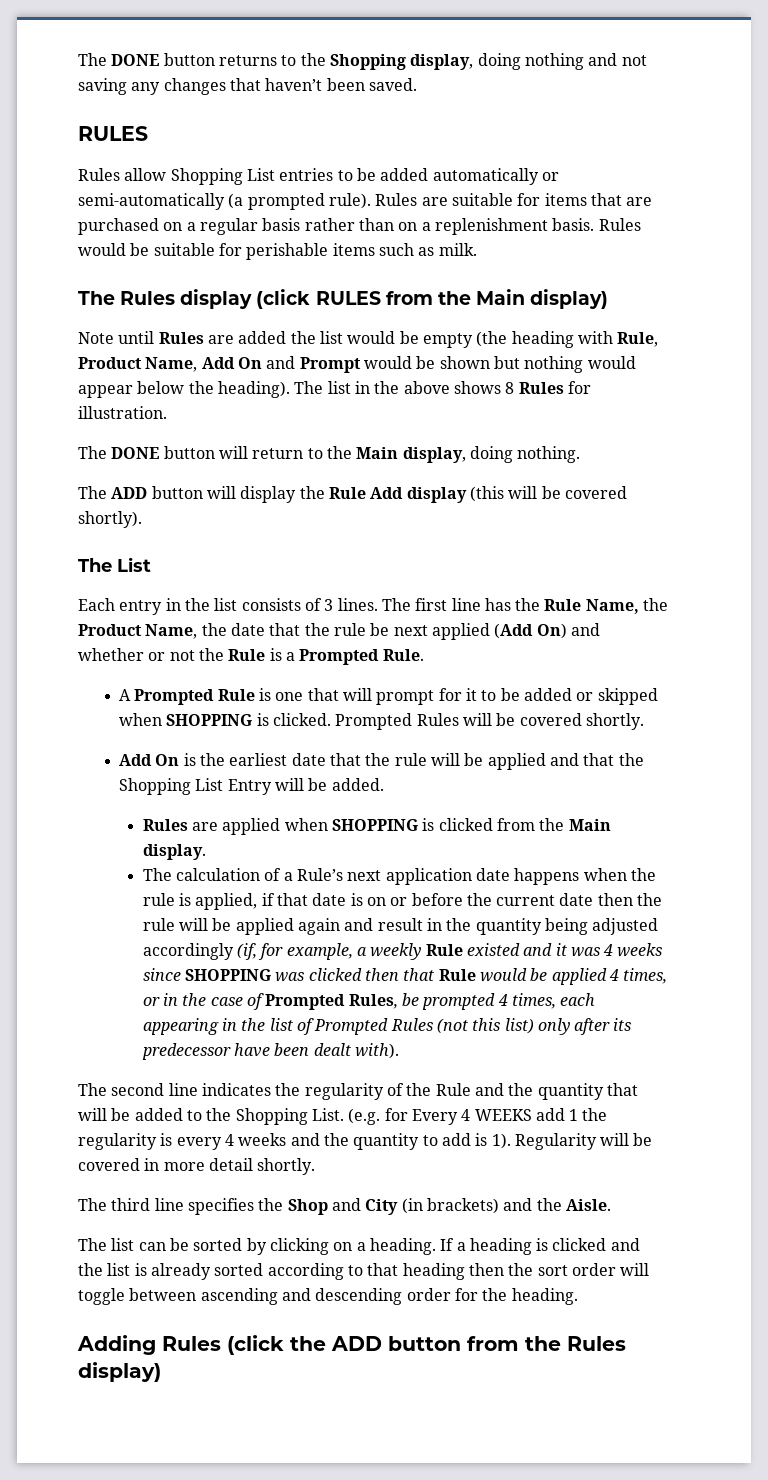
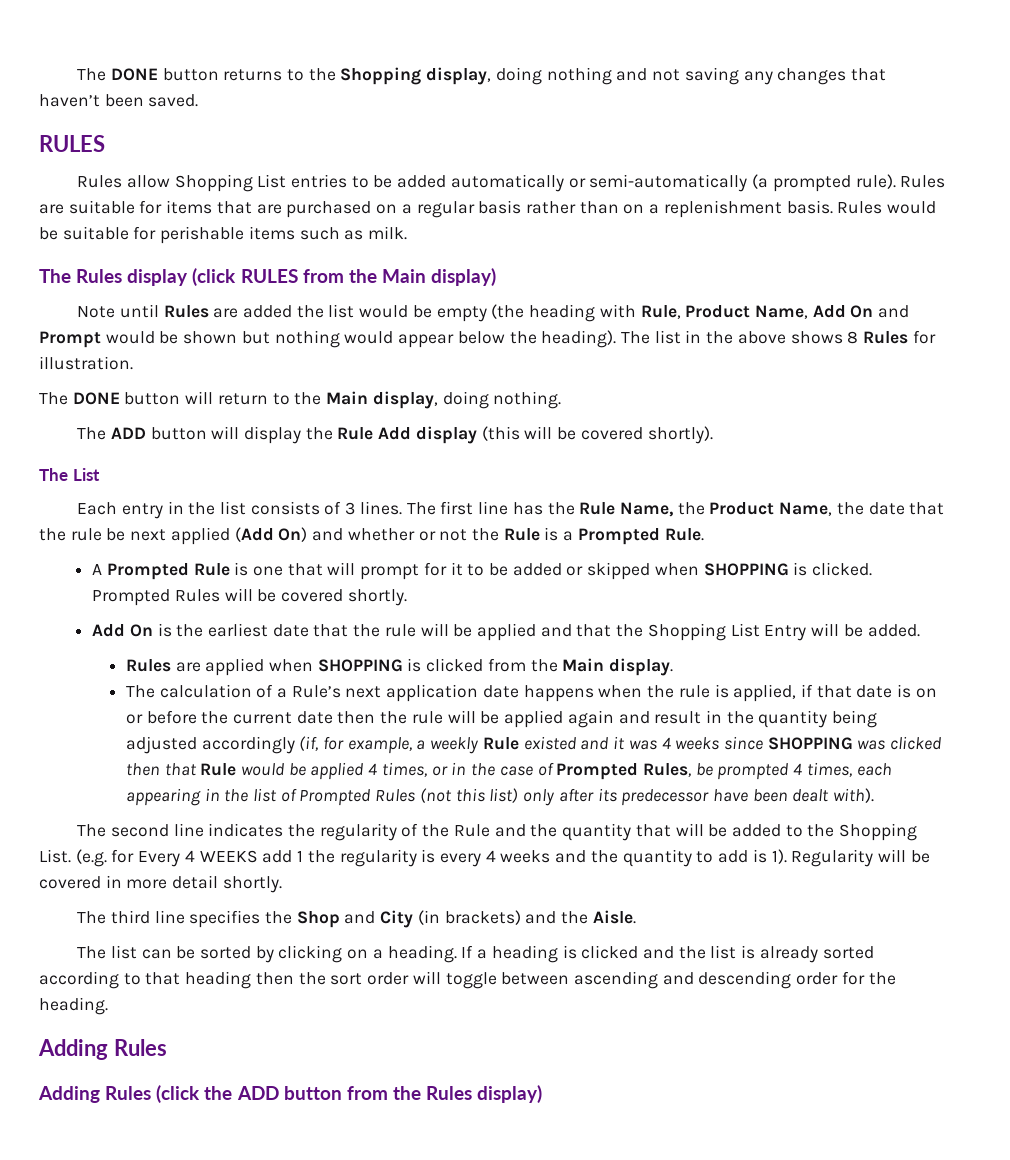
  If a heading is clicked and the list is already sorted according to that heading then the sort order will toggle between ascending and descending order for the heading.
+ Adding Rules

